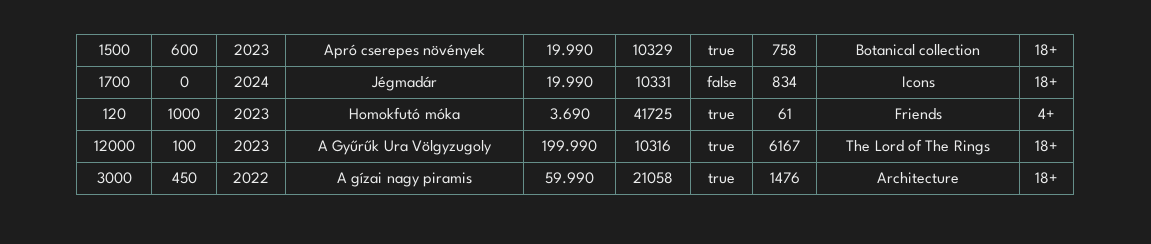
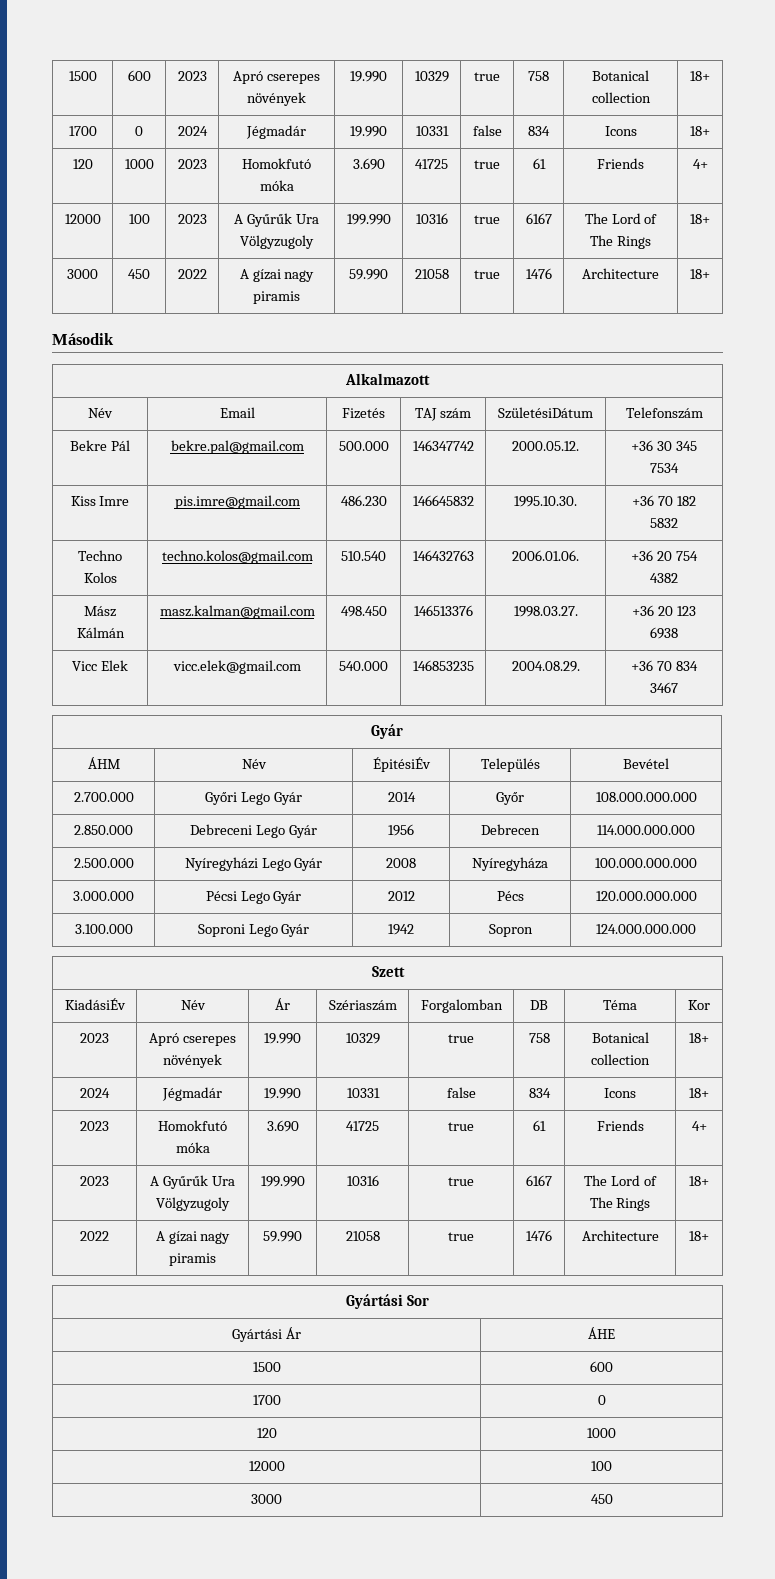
+ Második
+ Alkalmazott
+ Név | Email | Fizetés | TAJ szám | SzületésiDátum | Telefonszám
+ Bekre Pál | bekre.pal@gmail.com | 500.000 | 146347742 | 2000.05.12. | +36 30 345 7534
+ Kiss Imre | pis.imre@gmail.com | 486.230 | 146645832 | 1995.10.30. | +36 70 182 5832
+ Techno Kolos | techno.kolos@gmail.com | 510.540 | 146432763 | 2006.01.06. | +36 20 754 4382
+ Mász Kálmán | masz.kalman@gmail.com | 498.450 | 146513376 | 1998.03.27. | +36 20 123 6938
+ Vicc Elek | vicc.elek@gmail.com | 540.000 | 146853235 | 2004.08.29. | +36 70 834 3467
+ Gyár
+ ÁHM | Név | ÉpitésiÉv | Település | Bevétel
+ 2.700.000 | Győri Lego Gyár | 2014 | Győr | 108.000.000.000
+ 2.850.000 | Debreceni Lego Gyár | 1956 | Debrecen | 114.000.000.000
+ 2.500.000 | Nyíregyházi Lego Gyár | 2008 | Nyíregyháza | 100.000.000.000
+ 3.000.000 | Pécsi Lego Gyár | 2012 | Pécs | 120.000.000.000
+ 3.100.000 | Soproni Lego Gyár | 1942 | Sopron | 124.000.000.000
+ Szett
+ KiadásiÉv | Név | Ár | Szériaszám | Forgalomban | DB | Téma | Kor
+ 2023 | Apró cserepes növények | 19.990 | 10329 | true | 758 | Botanical collection | 18+
+ 2024 | Jégmadár | 19.990 | 10331 | false | 834 | Icons | 18+
+ 2023 | Homokfutó móka | 3.690 | 41725 | true | 61 | Friends | 4+
+ 2023 | A Gyűrűk Ura Völgyzugoly | 199.990 | 10316 | true | 6167 | The Lord of The Rings | 18+
+ 2022 | A gízai nagy piramis | 59.990 | 21058 | true | 1476 | Architecture | 18+
+ Gyártási Sor
+ Gyártási Ár | ÁHE
+ 1500 | 600
+ 1700 | 0
+ 120 | 1000
+ 12000 | 100
+ 3000 | 450

